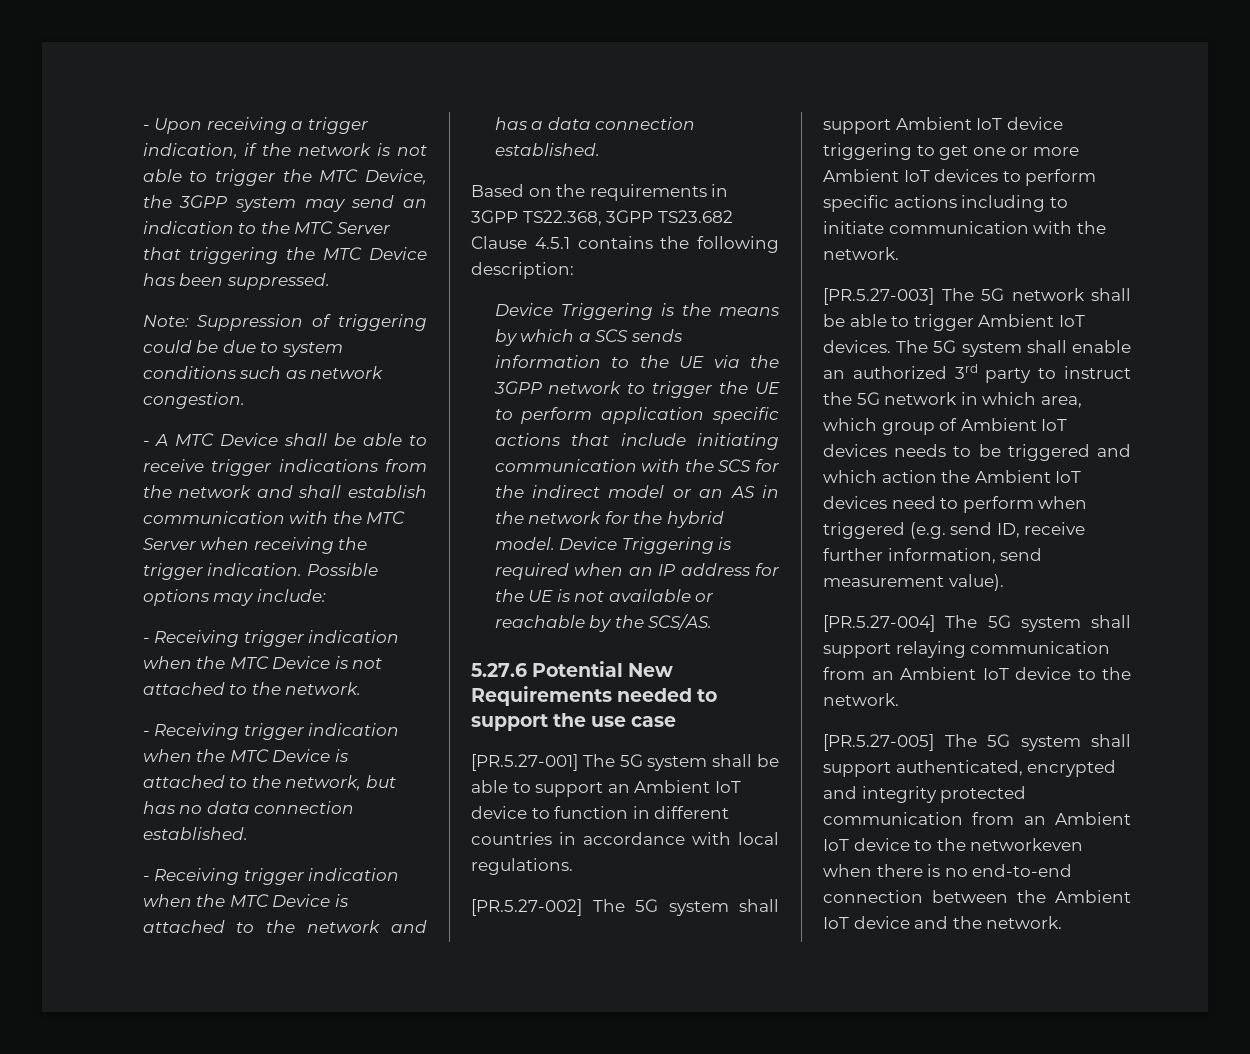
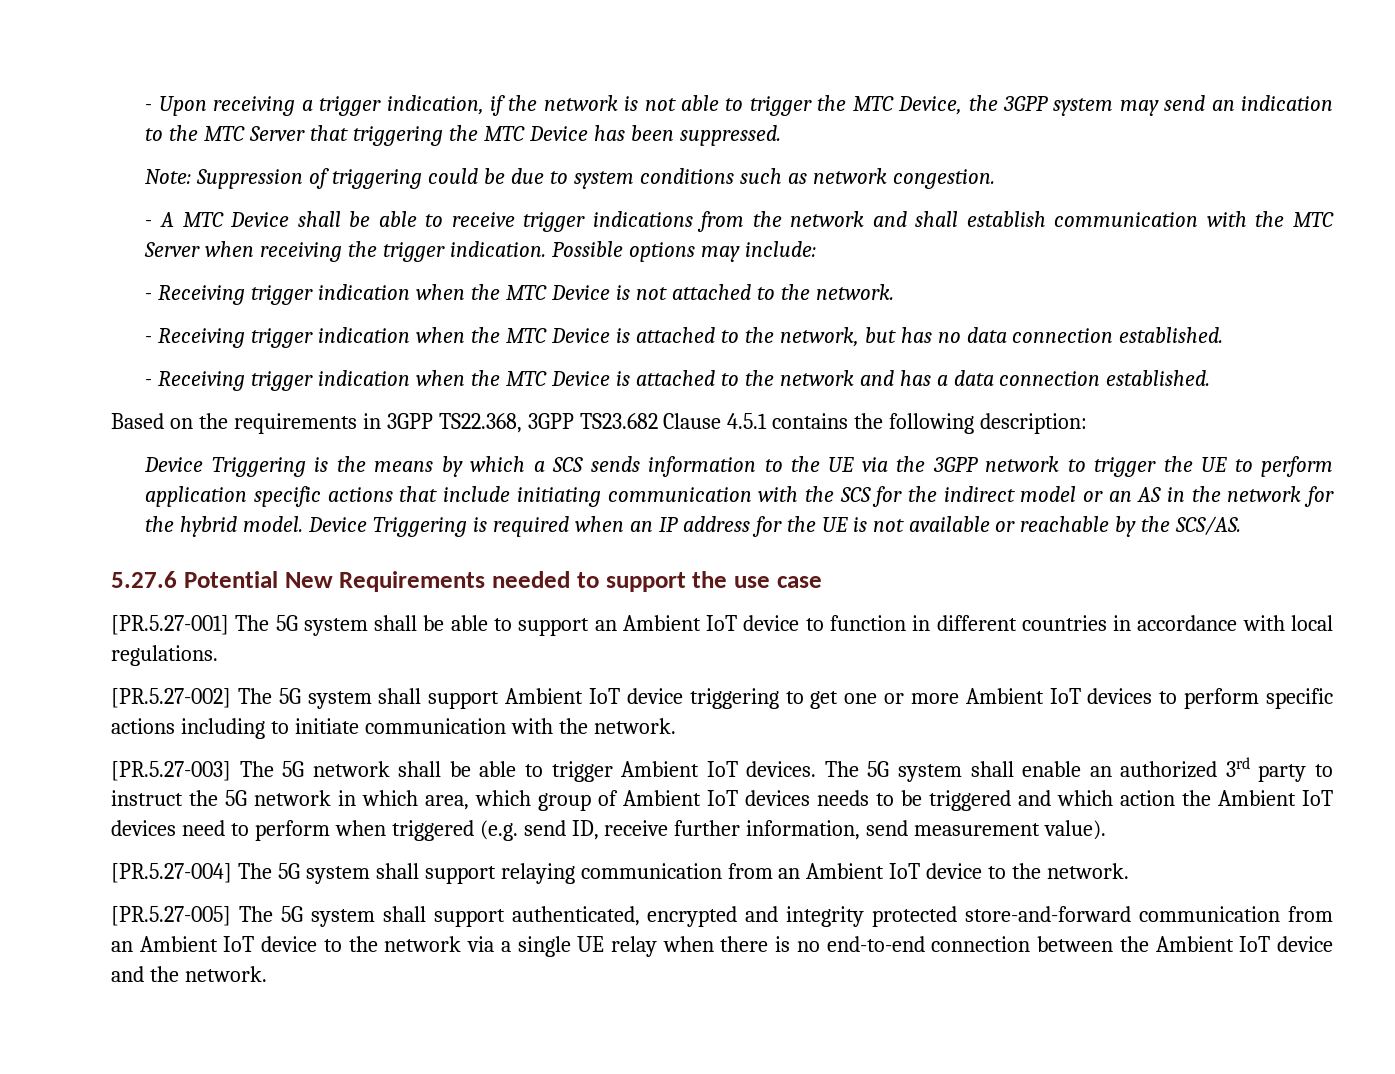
- [PR.5.27-005] The 5G system shall support authenticated, encrypted and integrity protected communication from an Ambient IoT device to the networkeven when there is no end-to-end connection between the Ambient IoT device and the network.
+ [PR.5.27-005] The 5G system shall support authenticated, encrypted and integrity protected store-and-forward communication from an Ambient IoT device to the network via a single UE relay when there is no end-to-end connection between the Ambient IoT device and the network.

